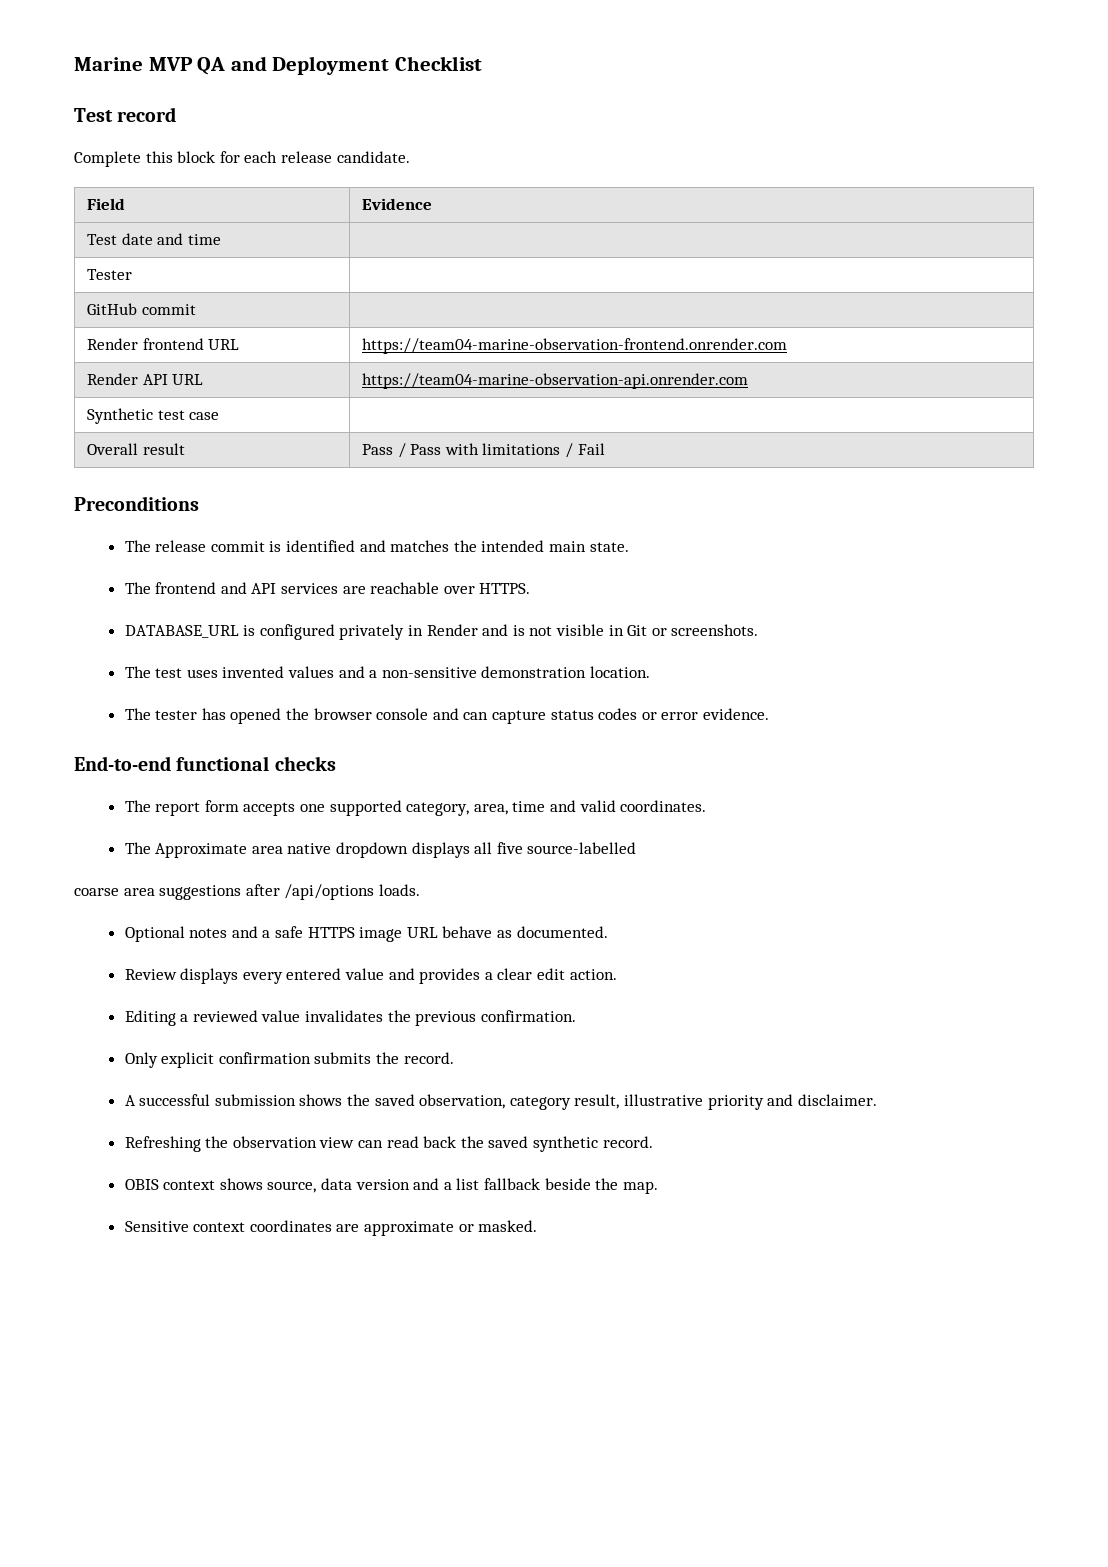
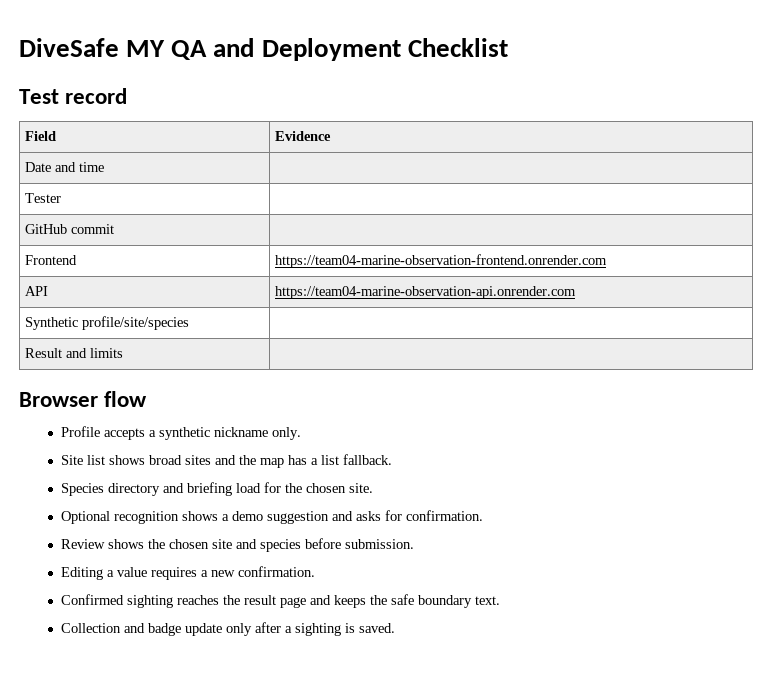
- Marine MVP QA and Deployment Checklist
+ DiveSafe MY QA and Deployment Checklist
- Complete this block for each release candidate.
- Test date and time |
+ Date and time |
- Render frontend URL | https://team04-marine-observation-frontend.onrender.com
+ Frontend | https://team04-marine-observation-frontend.onrender.com
- Render API URL | https://team04-marine-observation-api.onrender.com
+ API | https://team04-marine-observation-api.onrender.com
- Synthetic test case |
- Overall result | Pass / Pass with limitations / Fail
- Preconditions
- The release commit is identified and matches the intended main state.
- The frontend and API services are reachable over HTTPS.
- DATABASE_URL is configured privately in Render and is not visible in Git or screenshots.
- The test uses invented values and a non-sensitive demonstration location.
- The tester has opened the browser console and can capture status codes or error evidence.
- End-to-end functional checks
- The report form accepts one supported category, area, time and valid coordinates.
- The Approximate area native dropdown displays all five source-labelled
- coarse area suggestions after /api/options loads.
- Optional notes and a safe HTTPS image URL behave as documented.
- Review displays every entered value and provides a clear edit action.
- Editing a reviewed value invalidates the previous confirmation.
- Only explicit confirmation submits the record.
- A successful submission shows the saved observation, category result, illustrative priority and disclaimer.
- Refreshing the observation view can read back the saved synthetic record.
- OBIS context shows source, data version and a list fallback beside the map.
- Sensitive context coordinates are approximate or masked.
+ Synthetic profile/site/species |
+ Result and limits |
+ Browser flow
+ Profile accepts a synthetic nickname only.
+ Site list shows broad sites and the map has a list fallback.
+ Species directory and briefing load for the chosen site.
+ Optional recognition shows a demo suggestion and asks for confirmation.
+ Review shows the chosen site and species before submission.
+ Editing a value requires a new confirmation.
+ Confirmed sighting reaches the result page and keeps the safe boundary text.
+ Collection and badge update only after a sighting is saved.

